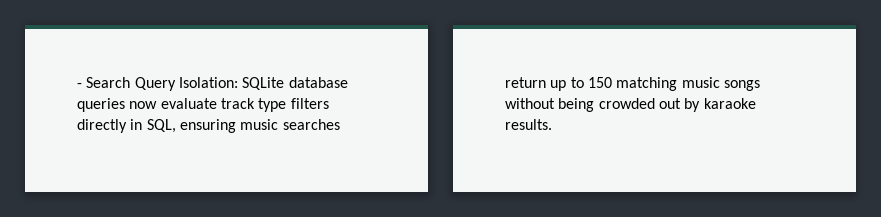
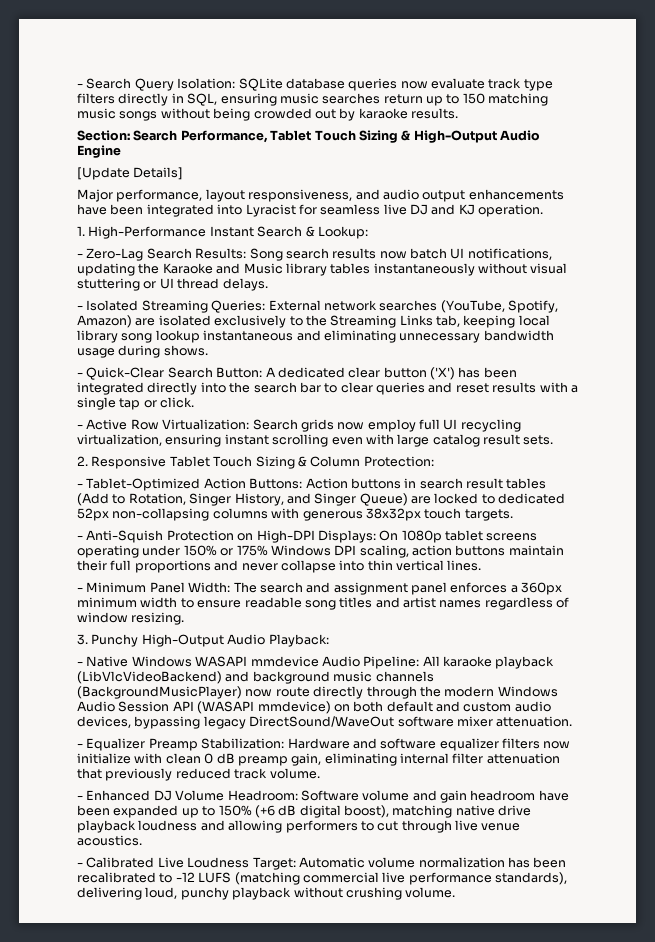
+ Section: Search Performance, Tablet Touch Sizing & High-Output Audio Engine
+ [Update Details]
+ Major performance, layout responsiveness, and audio output enhancements have been integrated into Lyracist for seamless live DJ and KJ operation.
+ 1. High-Performance Instant Search & Lookup:
+ - Zero-Lag Search Results: Song search results now batch UI notifications, updating the Karaoke and Music library tables instantaneously without visual stuttering or UI thread delays.
+ - Isolated Streaming Queries: External network searches (YouTube, Spotify, Amazon) are isolated exclusively to the Streaming Links tab, keeping local library song lookup instantaneous and eliminating unnecessary bandwidth usage during shows.
+ - Quick-Clear Search Button: A dedicated clear button ('X') has been integrated directly into the search bar to clear queries and reset results with a single tap or click.
+ - Active Row Virtualization: Search grids now employ full UI recycling virtualization, ensuring instant scrolling even with large catalog result sets.
+ 2. Responsive Tablet Touch Sizing & Column Protection:
+ - Tablet-Optimized Action Buttons: Action buttons in search result tables (Add to Rotation, Singer History, and Singer Queue) are locked to dedicated 52px non-collapsing columns with generous 38x32px touch targets.
+ - Anti-Squish Protection on High-DPI Displays: On 1080p tablet screens operating under 150% or 175% Windows DPI scaling, action buttons maintain their full proportions and never collapse into thin vertical lines.
+ - Minimum Panel Width: The search and assignment panel enforces a 360px minimum width to ensure readable song titles and artist names regardless of window resizing.
+ 3. Punchy High-Output Audio Playback:
+ - Native Windows WASAPI mmdevice Audio Pipeline: All karaoke playback (LibVlcVideoBackend) and background music channels (BackgroundMusicPlayer) now route directly through the modern Windows Audio Session API (WASAPI mmdevice) on both default and custom audio devices, bypassing legacy DirectSound/WaveOut software mixer attenuation.
+ - Equalizer Preamp Stabilization: Hardware and software equalizer filters now initialize with clean 0 dB preamp gain, eliminating internal filter attenuation that previously reduced track volume.
+ - Enhanced DJ Volume Headroom: Software volume and gain headroom have been expanded up to 150% (+6 dB digital boost), matching native drive playback loudness and allowing performers to cut through live venue acoustics.
+ - Calibrated Live Loudness Target: Automatic volume normalization has been recalibrated to -12 LUFS (matching commercial live performance standards), delivering loud, punchy playback without crushing volume.

